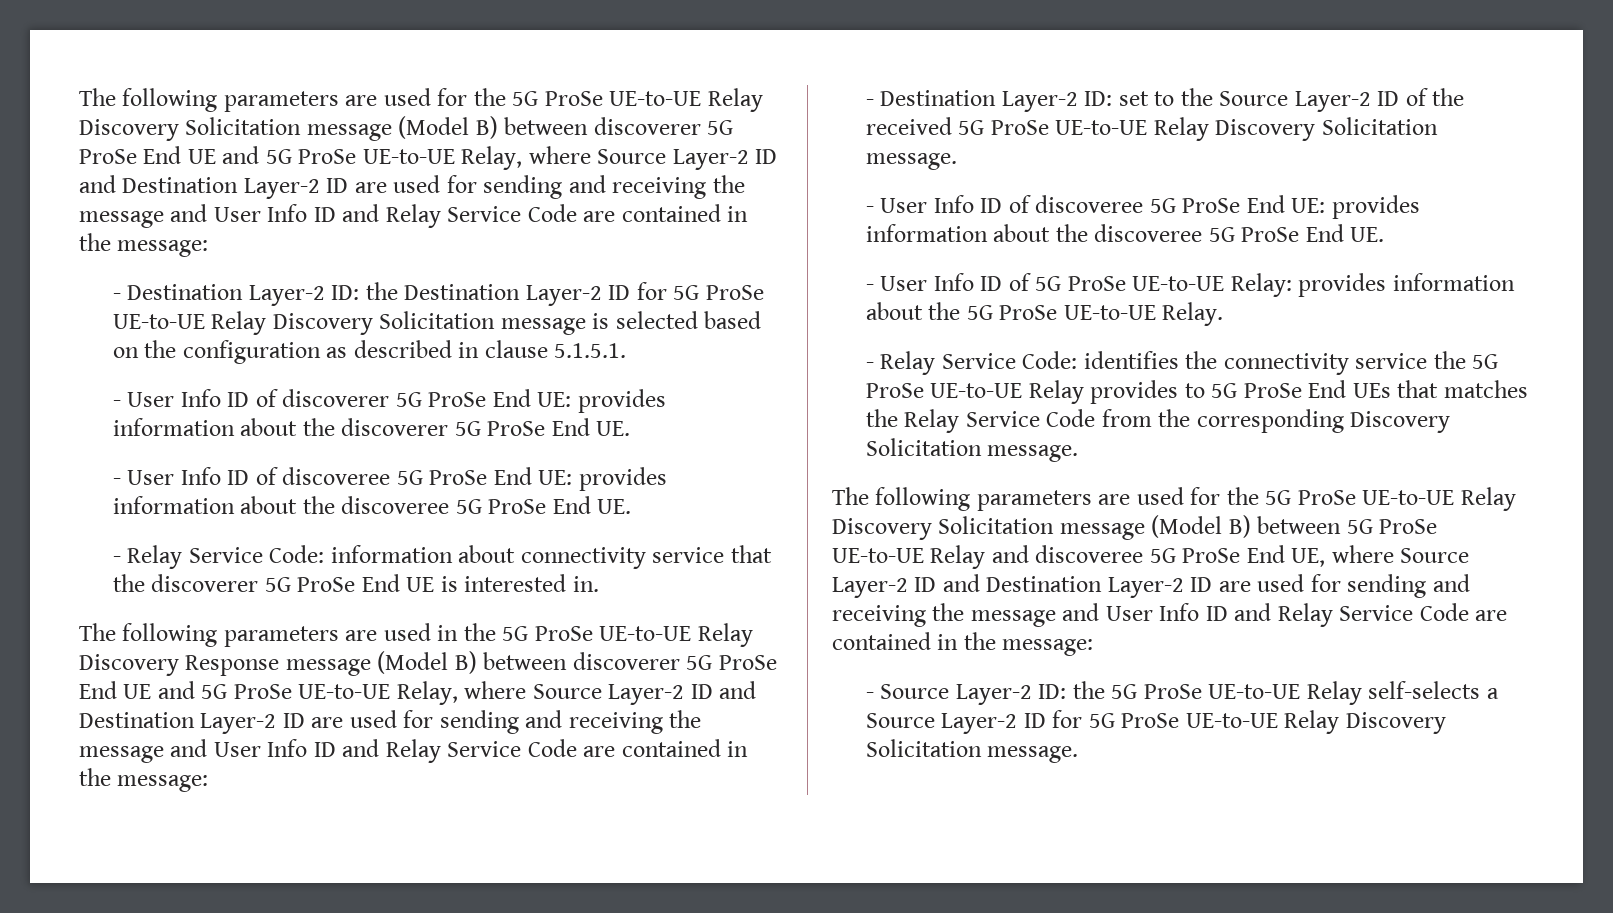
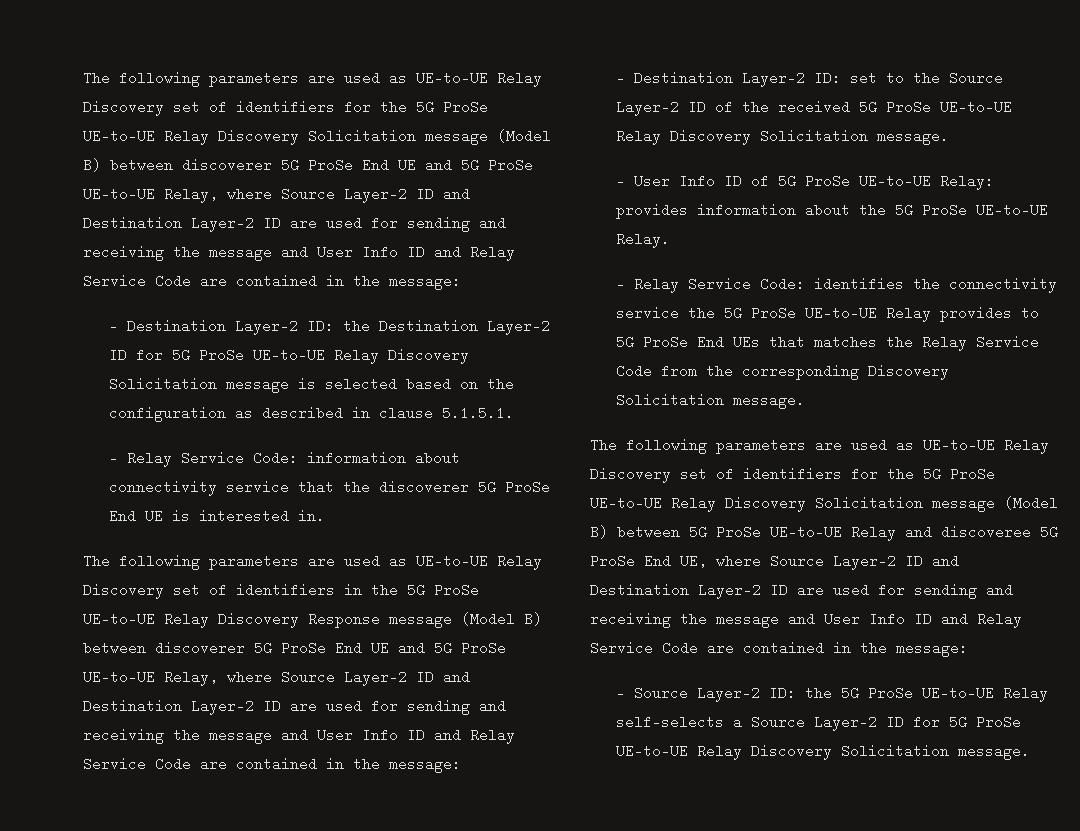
- The following parameters are used for the 5G ProSe UE-to-UE Relay Discovery Solicitation message (Model B) between discoverer 5G ProSe End UE and 5G ProSe UE-to-UE Relay, where Source Layer-2 ID and Destination Layer-2 ID are used for sending and receiving the message and User Info ID and Relay Service Code are contained in the message:
+ The following parameters are used as UE-to-UE Relay Discovery set of identifiers for the 5G ProSe UE-to-UE Relay Discovery Solicitation message (Model B) between discoverer 5G ProSe End UE and 5G ProSe UE-to-UE Relay, where Source Layer-2 ID and Destination Layer-2 ID are used for sending and receiving the message and User Info ID and Relay Service Code are contained in the message:
- - User Info ID of discoverer 5G ProSe End UE: provides information about the discoverer 5G ProSe End UE.
- - User Info ID of discoveree 5G ProSe End UE: provides information about the discoveree 5G ProSe End UE.
- The following parameters are used in the 5G ProSe UE-to-UE Relay Discovery Response message (Model B) between discoverer 5G ProSe End UE and 5G ProSe UE-to-UE Relay, where Source Layer-2 ID and Destination Layer-2 ID are used for sending and receiving the message and User Info ID and Relay Service Code are contained in the message:
+ The following parameters are used as UE-to-UE Relay Discovery set of identifiers in the 5G ProSe UE-to-UE Relay Discovery Response message (Model B) between discoverer 5G ProSe End UE and 5G ProSe UE-to-UE Relay, where Source Layer-2 ID and Destination Layer-2 ID are used for sending and receiving the message and User Info ID and Relay Service Code are contained in the message:
  - Destination Layer-2 ID: set to the Source Layer-2 ID of the received 5G ProSe UE-to-UE Relay Discovery Solicitation message.
- - User Info ID of discoveree 5G ProSe End UE: provides information about the discoveree 5G ProSe End UE.
- The following parameters are used for the 5G ProSe UE-to-UE Relay Discovery Solicitation message (Model B) between 5G ProSe UE-to-UE Relay and discoveree 5G ProSe End UE, where Source Layer-2 ID and Destination Layer-2 ID are used for sending and receiving the message and User Info ID and Relay Service Code are contained in the message:
+ The following parameters are used as UE-to-UE Relay Discovery set of identifiers for the 5G ProSe UE-to-UE Relay Discovery Solicitation message (Model B) between 5G ProSe UE-to-UE Relay and discoveree 5G ProSe End UE, where Source Layer-2 ID and Destination Layer-2 ID are used for sending and receiving the message and User Info ID and Relay Service Code are contained in the message:

